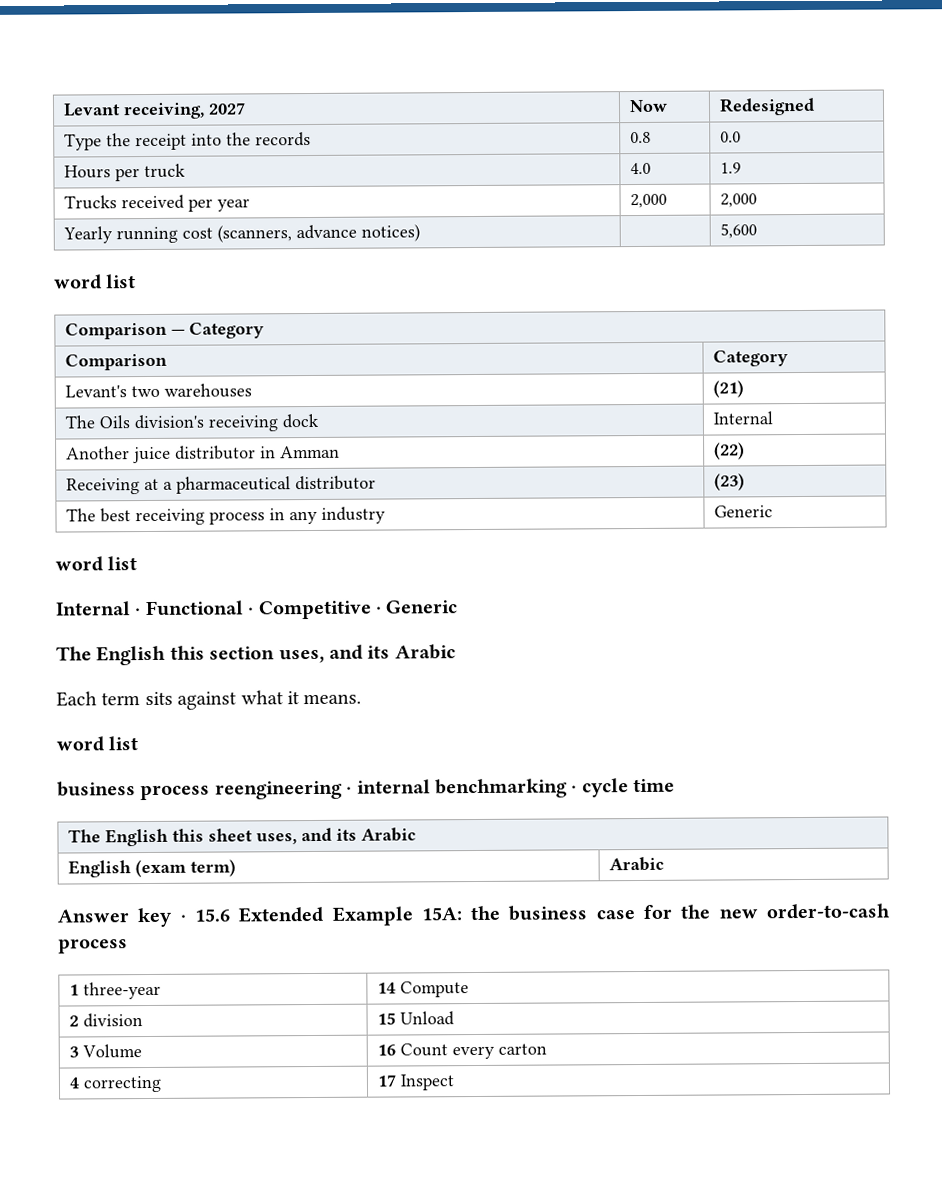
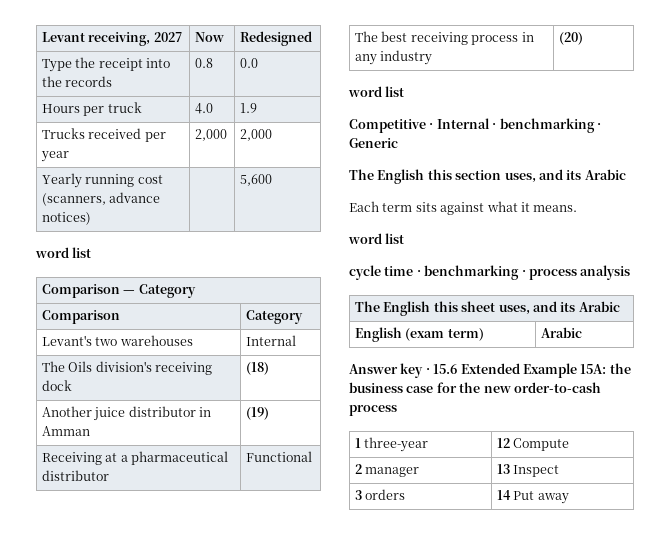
- Levant's two warehouses | (21)
+ Levant's two warehouses | Internal
- The Oils division's receiving dock | Internal
+ The Oils division's receiving dock | (18)
- Another juice distributor in Amman | (22)
+ Another juice distributor in Amman | (19)
- Receiving at a pharmaceutical distributor | (23)
+ Receiving at a pharmaceutical distributor | Functional
- The best receiving process in any industry | Generic
+ The best receiving process in any industry | (20)
  word list
- Internal · Functional · Competitive · Generic
+ Competitive · Internal · benchmarking · Generic
- business process reengineering · internal benchmarking · cycle time
+ cycle time · benchmarking · process analysis
- 1 three-year | 14 Compute
+ 1 three-year | 12 Compute
- 2 division | 15 Unload
- 3 Volume | 16 Count every carton
- 4 correcting | 17 Inspect
+ 2 manager | 13 Inspect
+ 3 orders | 14 Put away

